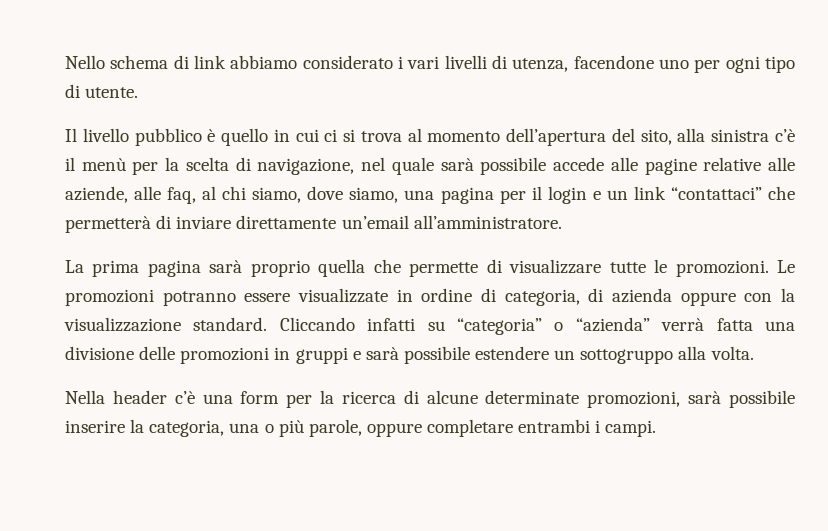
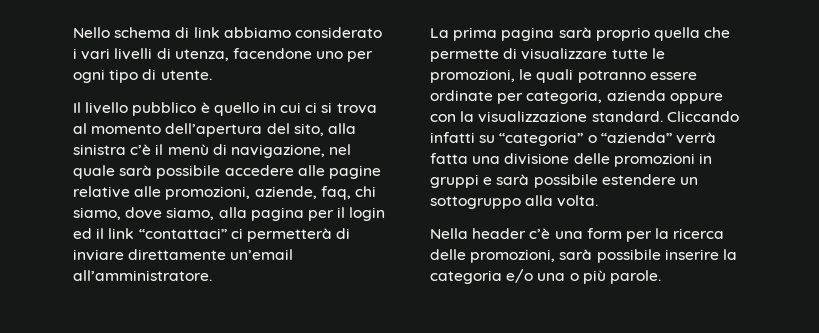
- Il livello pubblico è quello in cui ci si trova al momento dell’apertura del sito, alla sinistra c’è il menù per la scelta di navigazione, nel quale sarà possibile accede alle pagine relative alle aziende, alle faq, al chi siamo, dove siamo, una pagina per il login e un link “contattaci” che permetterà di inviare direttamente un’email all’amministratore.
+ Il livello pubblico è quello in cui ci si trova al momento dell’apertura del sito, alla sinistra c’è il menù di navigazione, nel quale sarà possibile accedere alle pagine relative alle promozioni, aziende, faq, chi siamo, dove siamo, alla pagina per il login ed il link “contattaci” ci permetterà di inviare direttamente un’email all’amministratore.
- La prima pagina sarà proprio quella che permette di visualizzare tutte le promozioni. Le promozioni potranno essere visualizzate in ordine di categoria, di azienda oppure con la visualizzazione standard.
+ La prima pagina sarà proprio quella che permette di visualizzare tutte le promozioni, le quali potranno essere ordinate per categoria, azienda oppure con la visualizzazione standard.
- Nella header c’è una form per la ricerca di alcune determinate promozioni, sarà possibile inserire la categoria, una o più parole, oppure completare entrambi i campi.
+ Nella header c’è una form per la ricerca delle promozioni, sarà possibile inserire la categoria e/o una o più parole.

